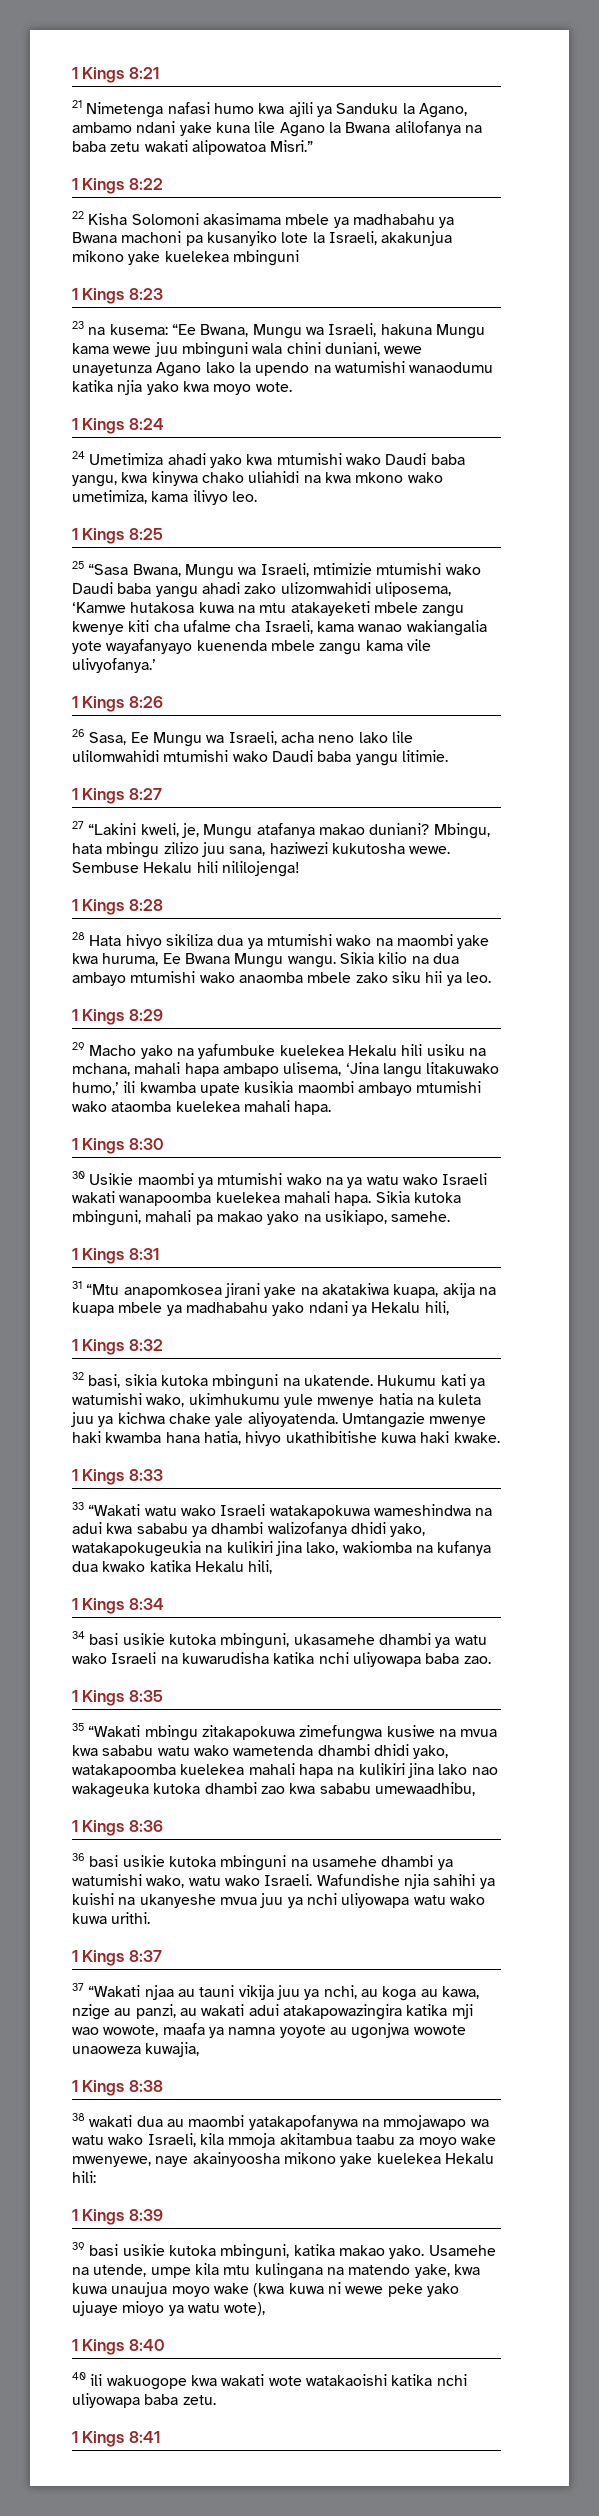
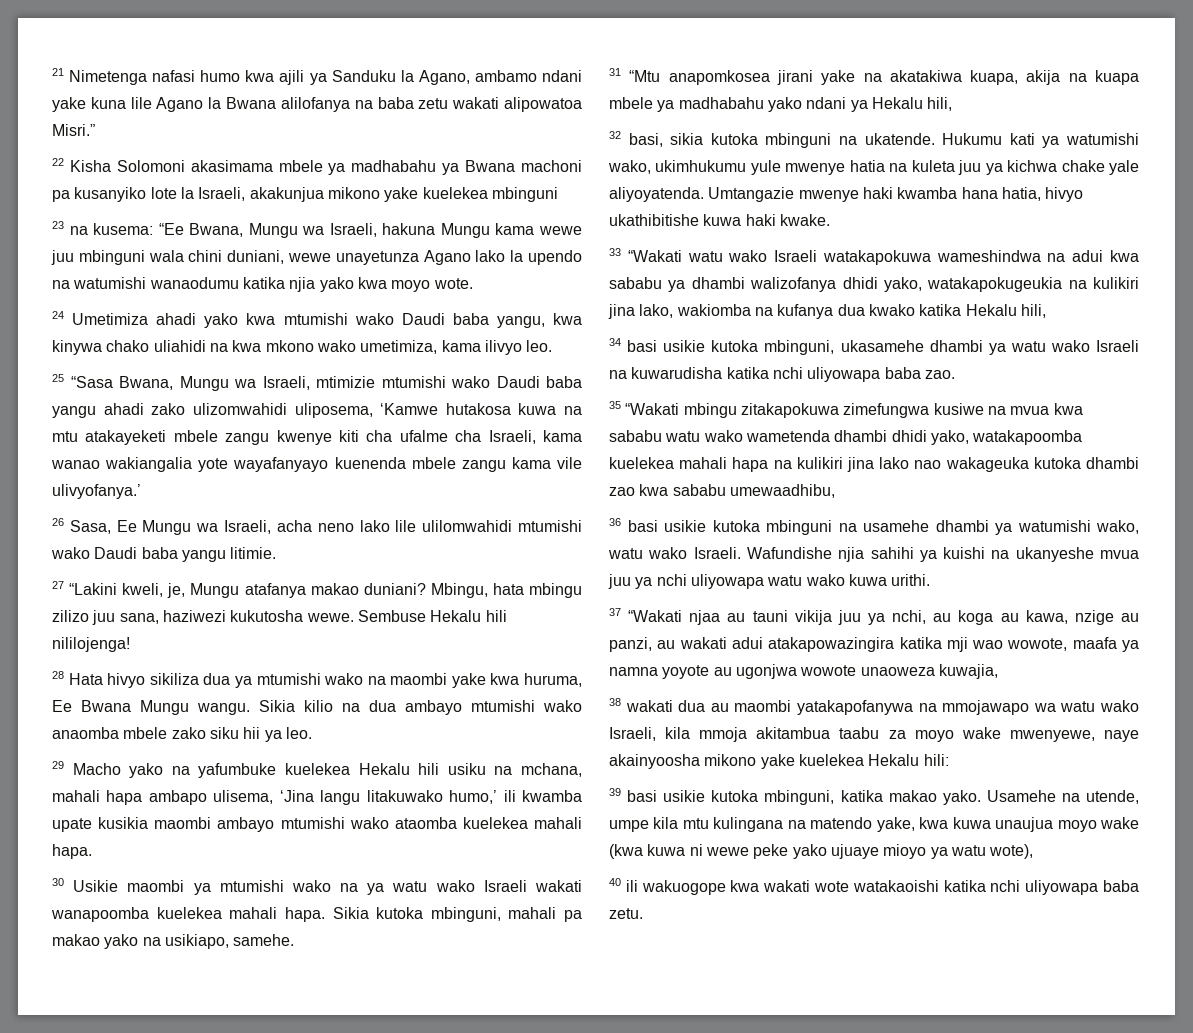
- 1 Kings 8:21
- 1 Kings 8:22
- 1 Kings 8:23
- 1 Kings 8:24
- 1 Kings 8:25
- 1 Kings 8:26
- 1 Kings 8:27
- 1 Kings 8:28
- 1 Kings 8:29
- 1 Kings 8:30
- 1 Kings 8:31
- 1 Kings 8:32
- 1 Kings 8:33
- 1 Kings 8:34
- 1 Kings 8:35
- 1 Kings 8:36
- 1 Kings 8:37
- 1 Kings 8:38
- 1 Kings 8:39
- 1 Kings 8:40
- 1 Kings 8:41

